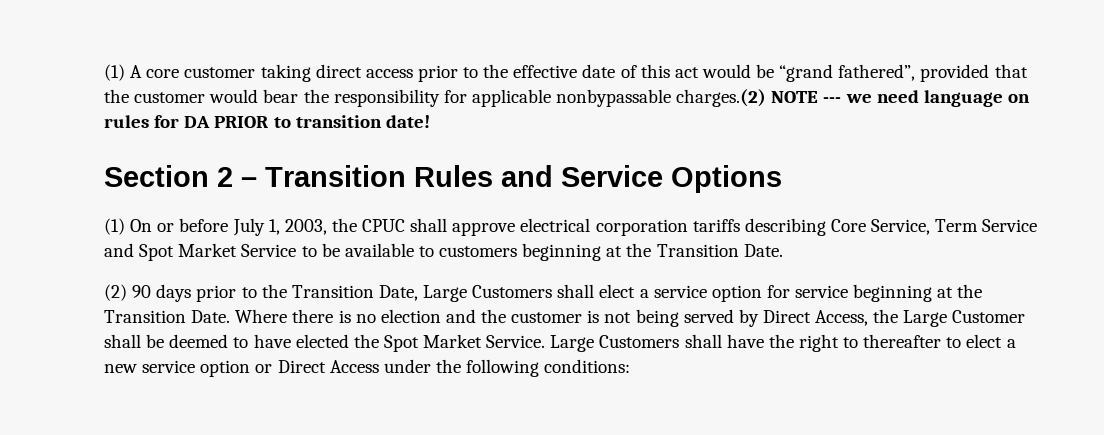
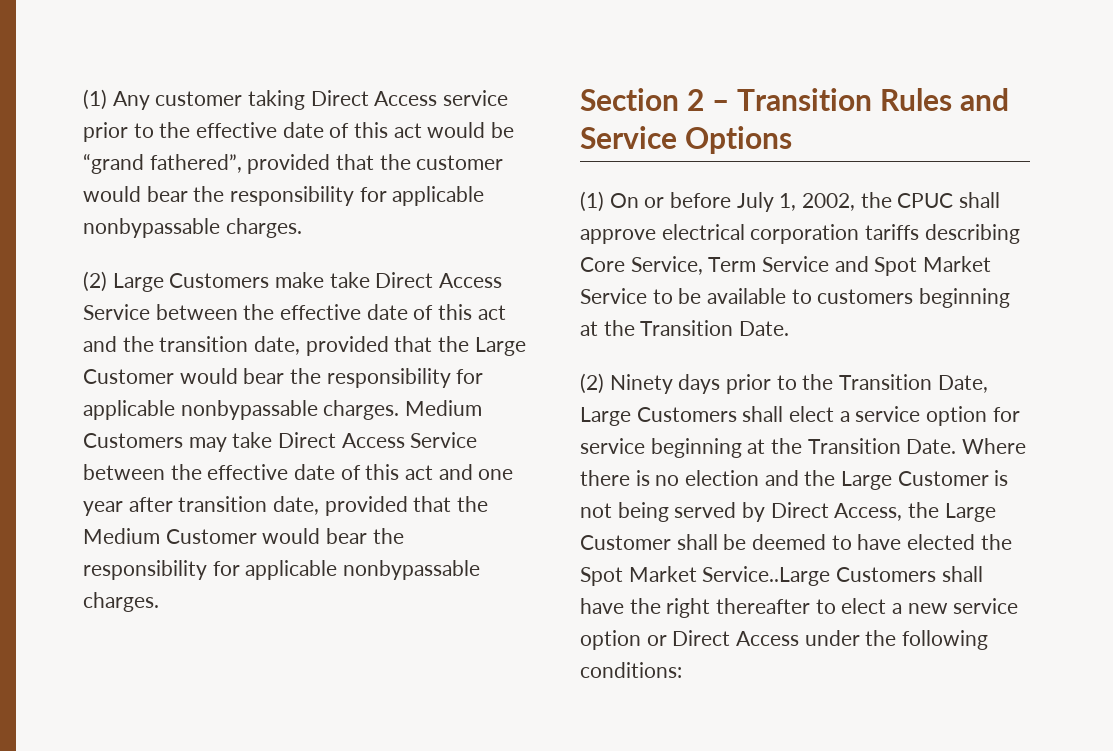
- (1) A core customer taking direct access prior to the effective date of this act would be “grand fathered”, provided that the customer would bear the responsibility for applicable nonbypassable charges.(2) NOTE --- we need language on rules for DA PRIOR to transition date!
+ (1) Any customer taking Direct Access service prior to the effective date of this act would be “grand fathered”, provided that the customer would bear the responsibility for applicable nonbypassable charges.
+ (2) Large Customers make take Direct Access Service between the effective date of this act and the transition date, provided that the Large Customer would bear the responsibility for applicable nonbypassable charges. Medium Customers may take Direct Access Service between the effective date of this act and one year after transition date, provided that the Medium Customer would bear the responsibility for applicable nonbypassable charges.
- (1) On or before July 1, 2003, the CPUC shall approve electrical corporation tariffs describing Core Service, Term Service and Spot Market Service to be available to customers beginning at the Transition Date.
+ (1) On or before July 1, 2002, the CPUC shall approve electrical corporation tariffs describing Core Service, Term Service and Spot Market Service to be available to customers beginning at the Transition Date.
- (2) 90 days prior to the Transition Date, Large Customers shall elect a service option for service beginning at the Transition Date.
+ (2) Ninety days prior to the Transition Date, Large Customers shall elect a service option for service beginning at the Transition Date.
- Where there is no election and the customer is not being served by Direct Access, the Large Customer shall be deemed to have elected the Spot Market Service. Large Customers shall have the right to thereafter to elect a new service option or Direct Access under the following conditions:
+ Where there is no election and the Large Customer is not being served by Direct Access, the Large Customer shall be deemed to have elected the Spot Market Service..Large Customers shall have the right thereafter to elect a new service option or Direct Access under the following conditions:

